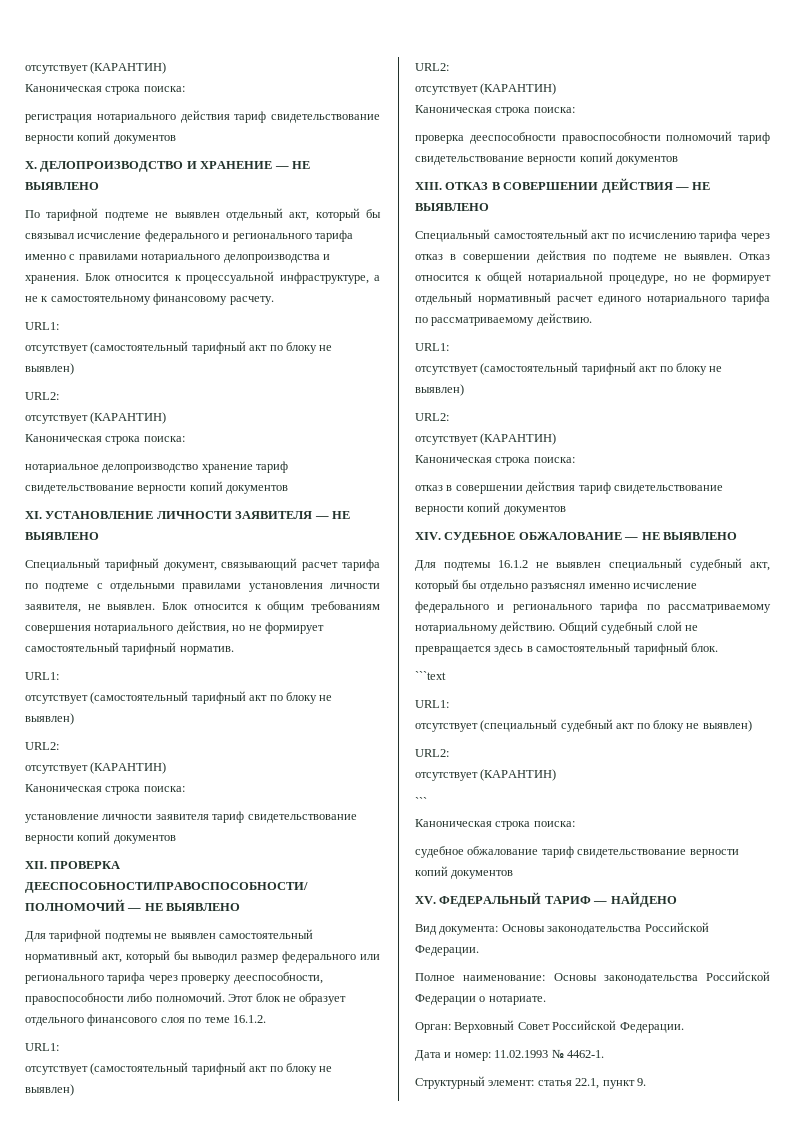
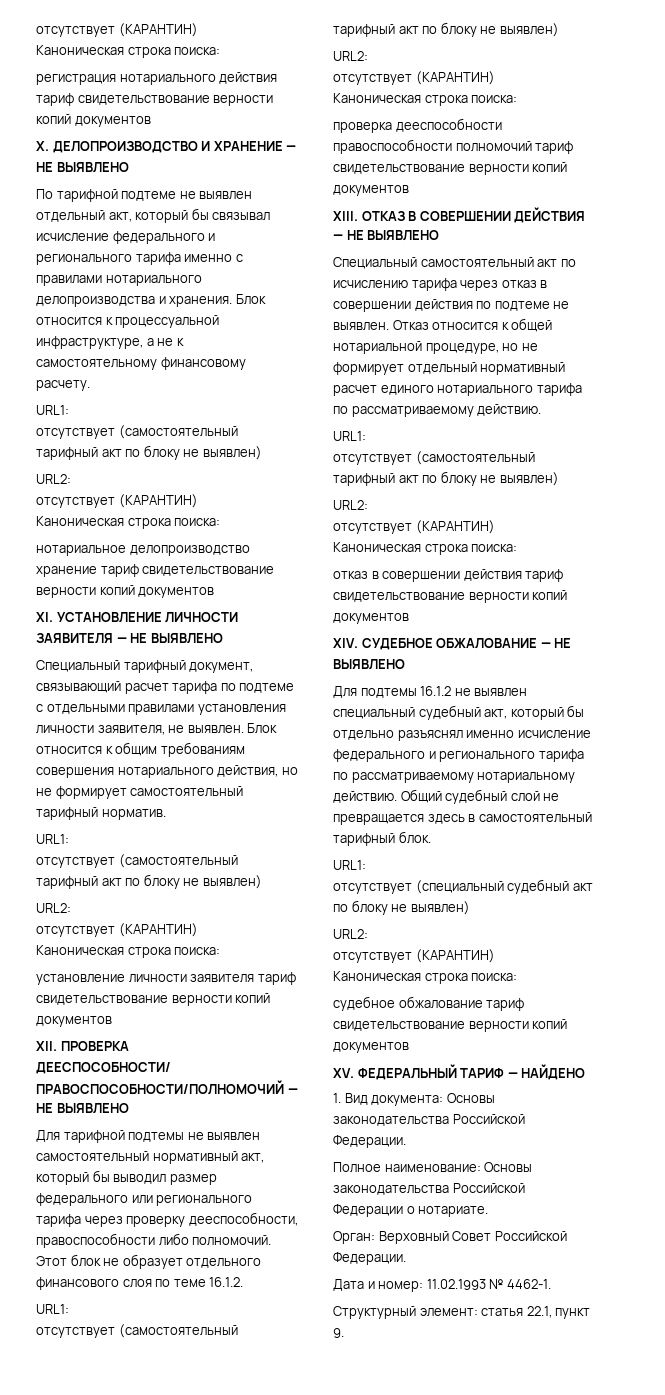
- ```text
- ```
- Вид документа: Основы законодательства Российской Федерации.
+ 1. Вид документа: Основы законодательства Российской Федерации.

